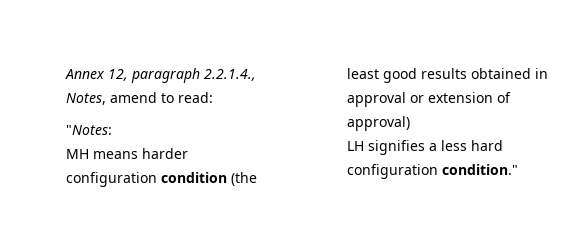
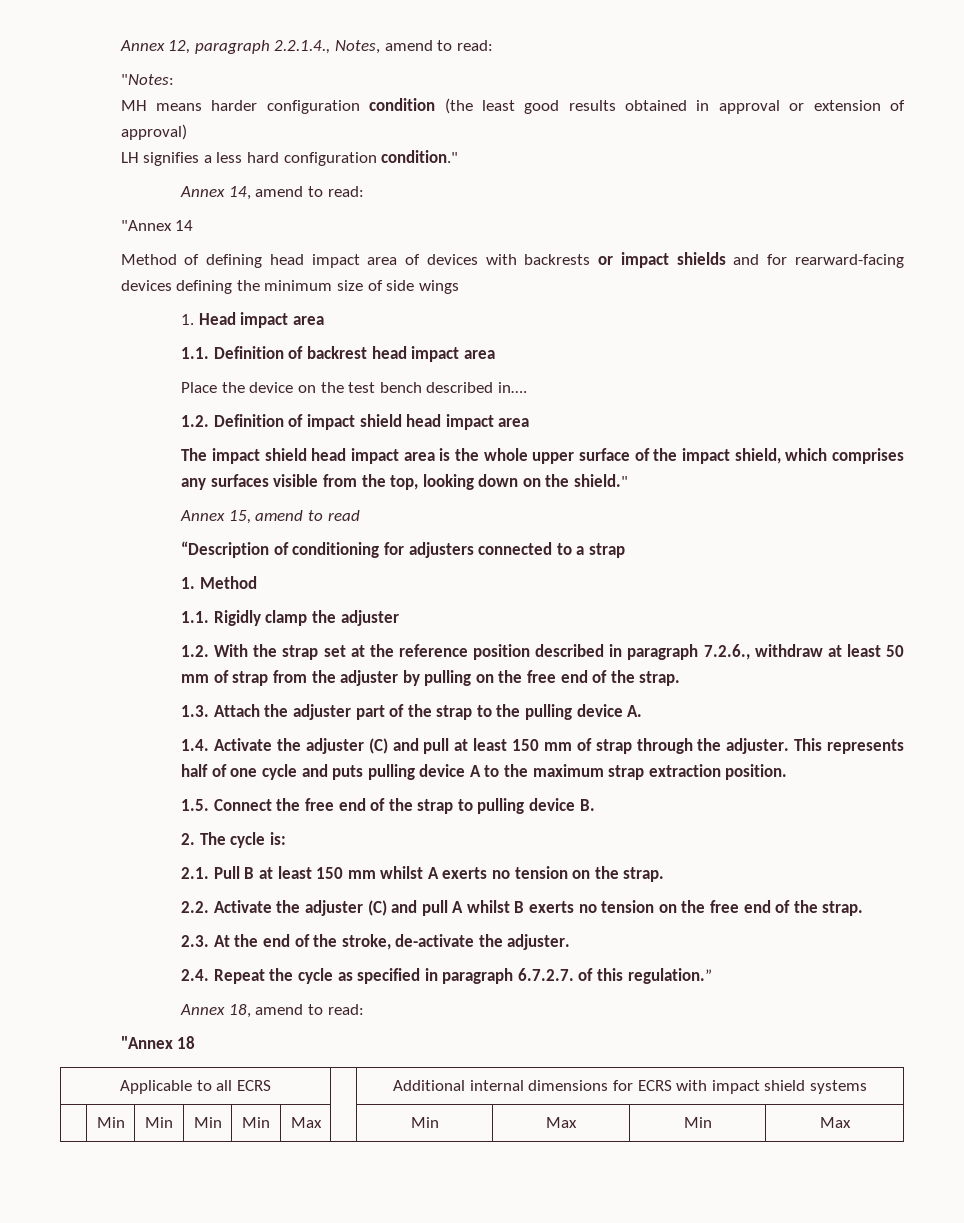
+ Annex 14, amend to read:
+ "Annex 14
+ Method of defining head impact area of devices with backrests or impact shields and for rearward-facing devices defining the minimum size of side wings
+ 1. Head impact area
+ 1.1. Definition of backrest head impact area
+ Place the device on the test bench described in….
+ 1.2. Definition of impact shield head impact area
+ The impact shield head impact area is the whole upper surface of the impact shield, which comprises any surfaces visible from the top, looking down on the shield."
+ Annex 15, amend to read
+ “Description of conditioning for adjusters connected to a strap
+ 1. Method
+ 1.1. Rigidly clamp the adjuster
+ 1.2. With the strap set at the reference position described in paragraph 7.2.6., withdraw at least 50 mm of strap from the adjuster by pulling on the free end of the strap.
+ 1.3. Attach the adjuster part of the strap to the pulling device A.
+ 1.4. Activate the adjuster (C) and pull at least 150 mm of strap through the adjuster. This represents half of one cycle and puts pulling device A to the maximum strap extraction position.
+ 1.5. Connect the free end of the strap to pulling device B.
+ 2. The cycle is:
+ 2.1. Pull B at least 150 mm whilst A exerts no tension on the strap.
+ 2.2. Activate the adjuster (C) and pull A whilst B exerts no tension on the free end of the strap.
+ 2.3. At the end of the stroke, de-activate the adjuster.
+ 2.4. Repeat the cycle as specified in paragraph 6.7.2.7. of this regulation.”
+ Annex 18, amend to read:
+ "Annex 18
+ Applicable to all ECRS | | Additional internal dimensions for ECRS with impact shield systems
+ | Min | Min | Min | Min | Max | | Min | Max | Min | Max

